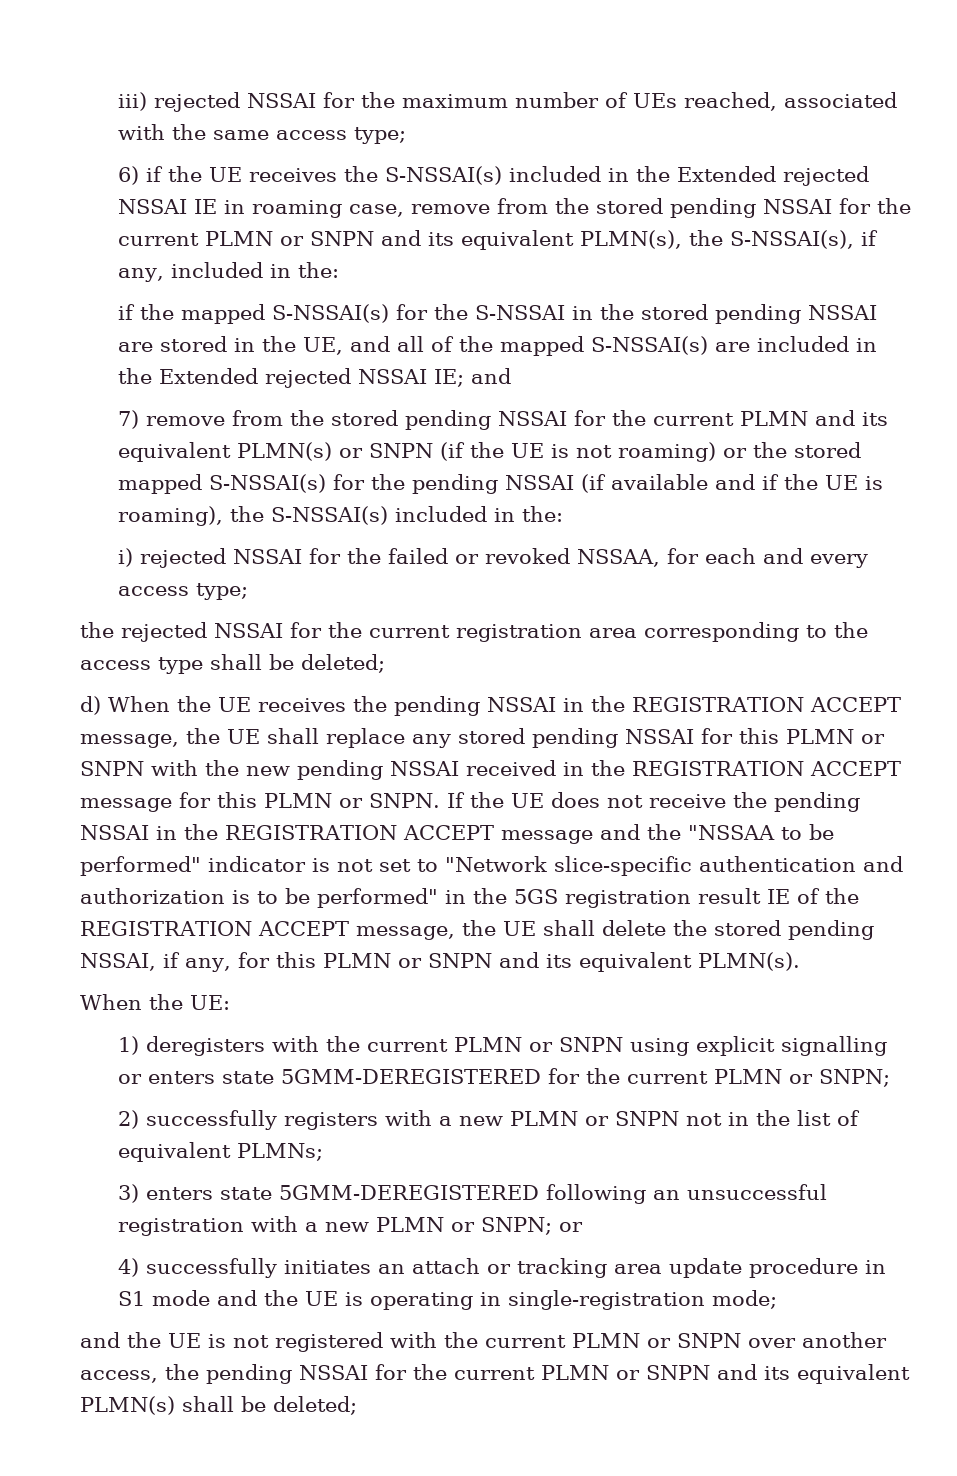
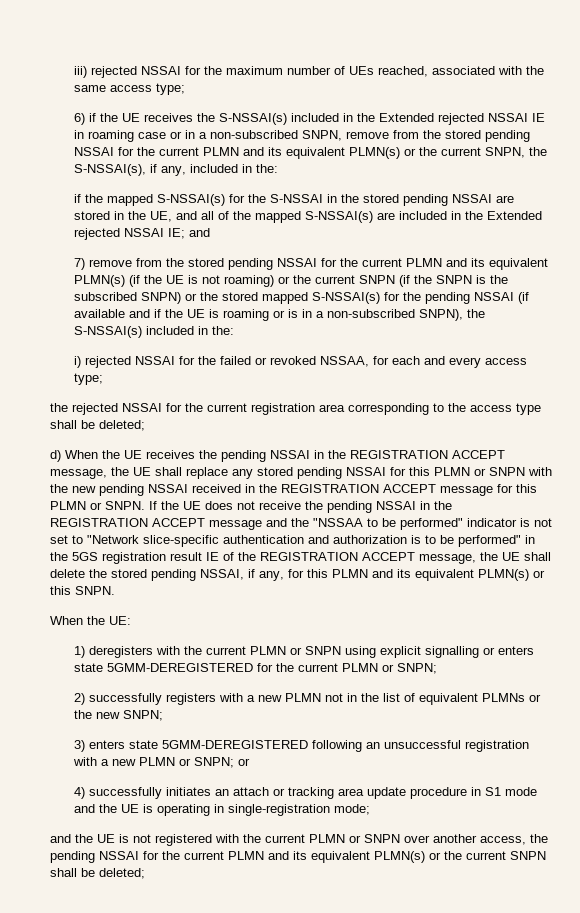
- 6) if the UE receives the S-NSSAI(s) included in the Extended rejected NSSAI IE in roaming case, remove from the stored pending NSSAI for the current PLMN or SNPN and its equivalent PLMN(s), the S-NSSAI(s), if any, included in the:
+ 6) if the UE receives the S-NSSAI(s) included in the Extended rejected NSSAI IE in roaming case or in a non-subscribed SNPN, remove from the stored pending NSSAI for the current PLMN and its equivalent PLMN(s) or the current SNPN, the S-NSSAI(s), if any, included in the:
- 7) remove from the stored pending NSSAI for the current PLMN and its equivalent PLMN(s) or SNPN (if the UE is not roaming) or the stored mapped S-NSSAI(s) for the pending NSSAI (if available and if the UE is roaming), the S-NSSAI(s) included in the:
+ 7) remove from the stored pending NSSAI for the current PLMN and its equivalent PLMN(s) (if the UE is not roaming) or the current SNPN (if the SNPN is the subscribed SNPN) or the stored mapped S-NSSAI(s) for the pending NSSAI (if available and if the UE is roaming or is in a non-subscribed SNPN), the S-NSSAI(s) included in the:
- If the UE does not receive the pending NSSAI in the REGISTRATION ACCEPT message and the "NSSAA to be performed" indicator is not set to "Network slice-specific authentication and authorization is to be performed" in the 5GS registration result IE of the REGISTRATION ACCEPT message, the UE shall delete the stored pending NSSAI, if any, for this PLMN or SNPN and its equivalent PLMN(s).
+ If the UE does not receive the pending NSSAI in the REGISTRATION ACCEPT message and the "NSSAA to be performed" indicator is not set to "Network slice-specific authentication and authorization is to be performed" in the 5GS registration result IE of the REGISTRATION ACCEPT message, the UE shall delete the stored pending NSSAI, if any, for this PLMN and its equivalent PLMN(s) or this SNPN.
- 2) successfully registers with a new PLMN or SNPN not in the list of equivalent PLMNs;
+ 2) successfully registers with a new PLMN not in the list of equivalent PLMNs or the new SNPN;
- and the UE is not registered with the current PLMN or SNPN over another access, the pending NSSAI for the current PLMN or SNPN and its equivalent PLMN(s) shall be deleted;
+ and the UE is not registered with the current PLMN or SNPN over another access, the pending NSSAI for the current PLMN and its equivalent PLMN(s) or the current SNPN shall be deleted;

